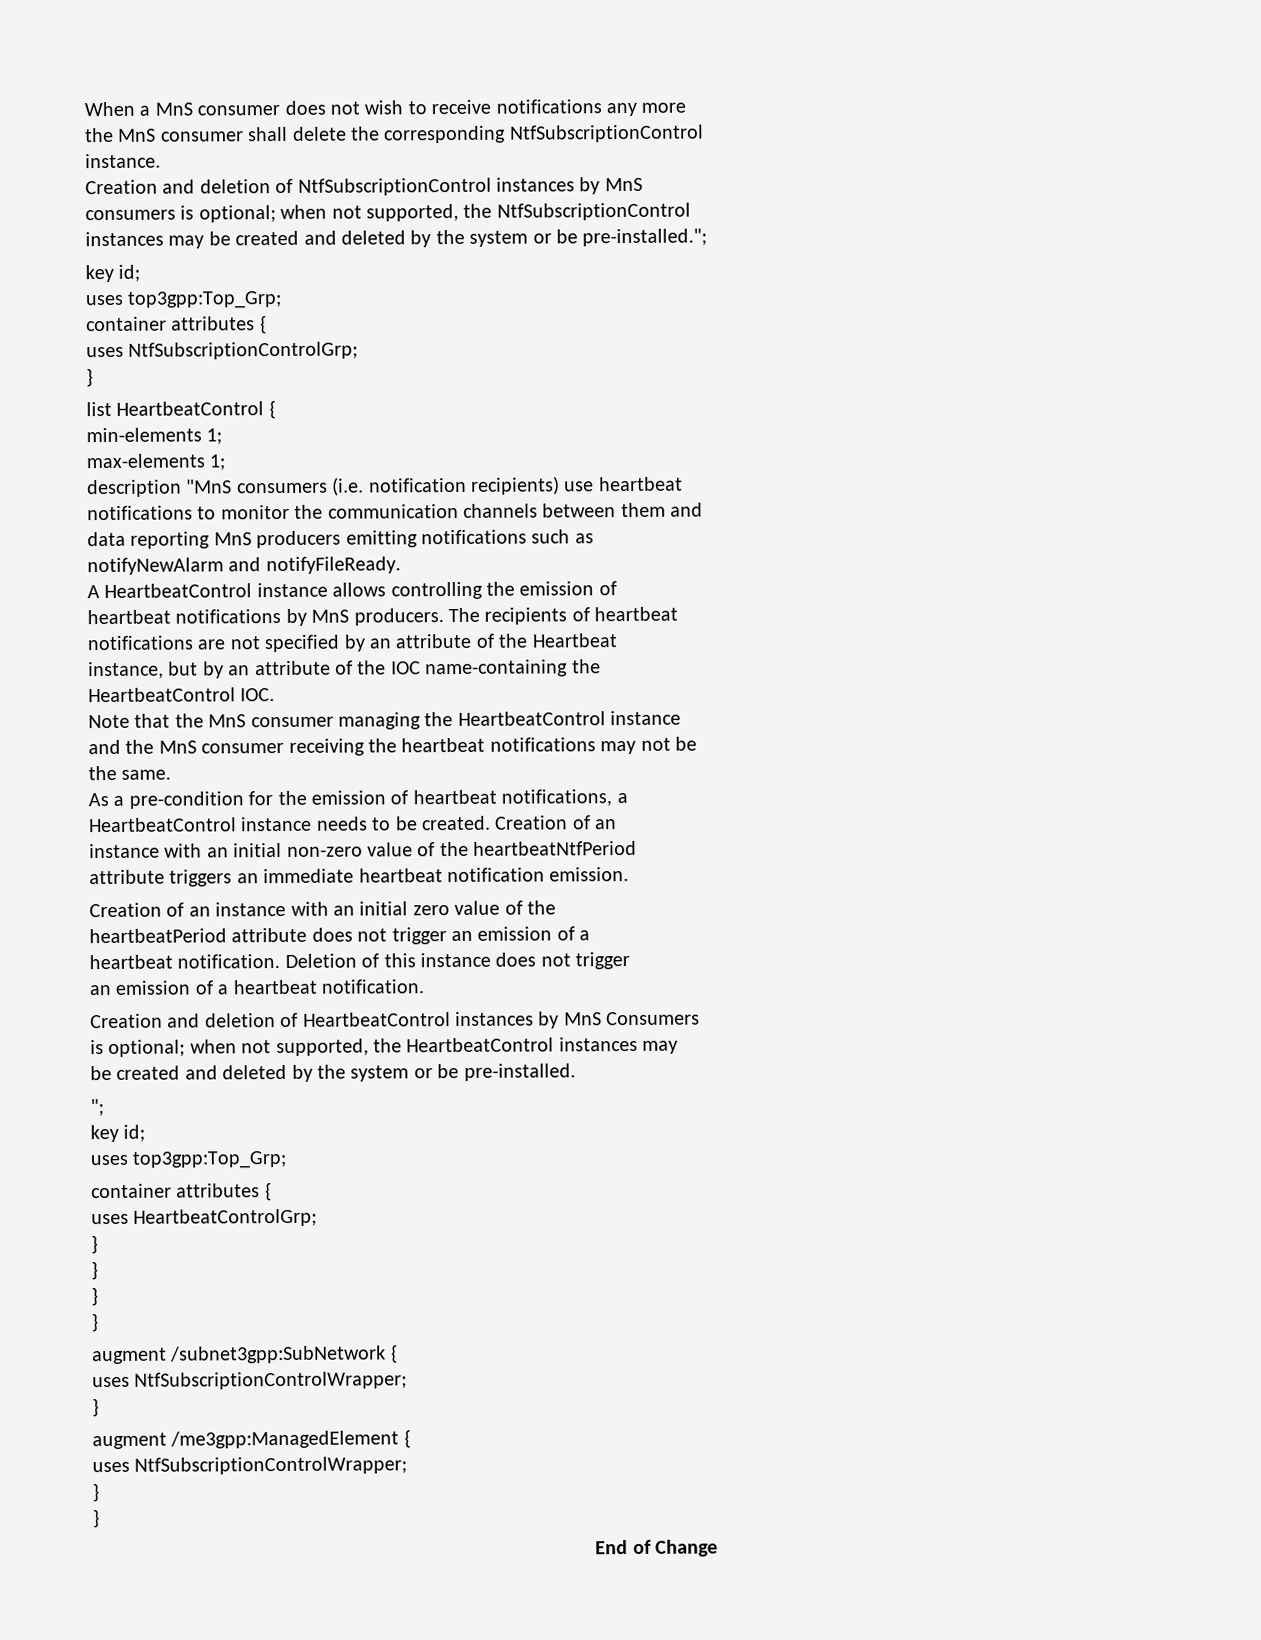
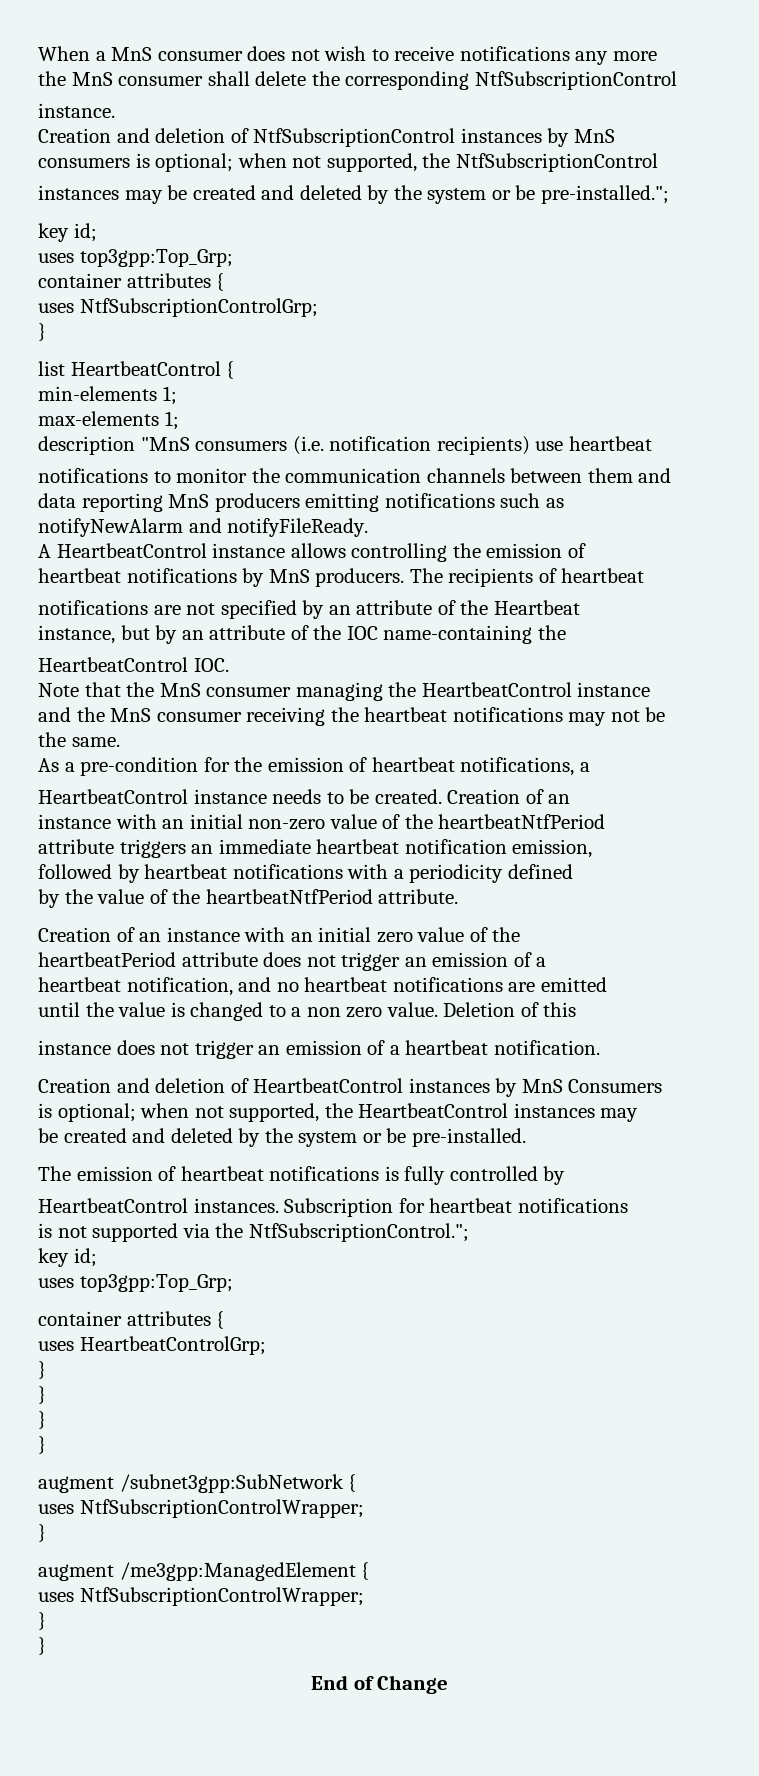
- attribute triggers an immediate heartbeat notification emission.
+ attribute triggers an immediate heartbeat notification emission,
+ followed by heartbeat notifications with a periodicity defined
+ by the value of the heartbeatNtfPeriod attribute.
  heartbeatPeriod attribute does not trigger an emission of a
- heartbeat notification.
+ heartbeat notification, and no heartbeat notifications are emitted
+ until the value is changed to a non zero value.
- Deletion of this instance does not trigger
- an emission of a heartbeat notification.
+ Deletion of this
+ instance does not trigger an emission of a heartbeat notification.
- ";
+ The emission of heartbeat notifications is fully controlled by
+ HeartbeatControl instances. Subscription for heartbeat notifications
+ is not supported via the NtfSubscriptionControl.";

